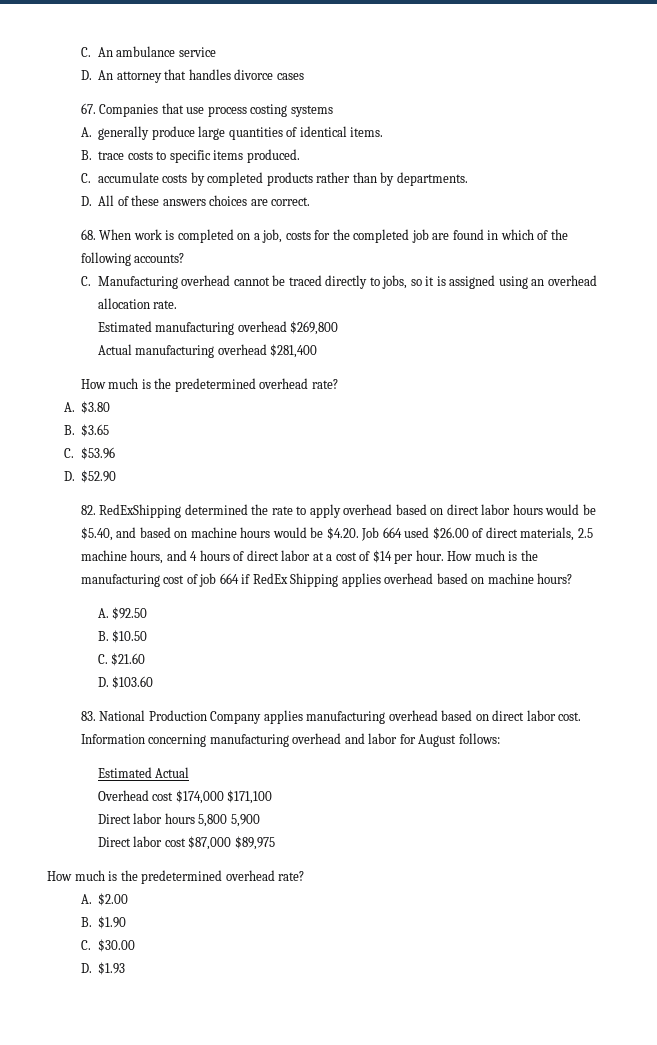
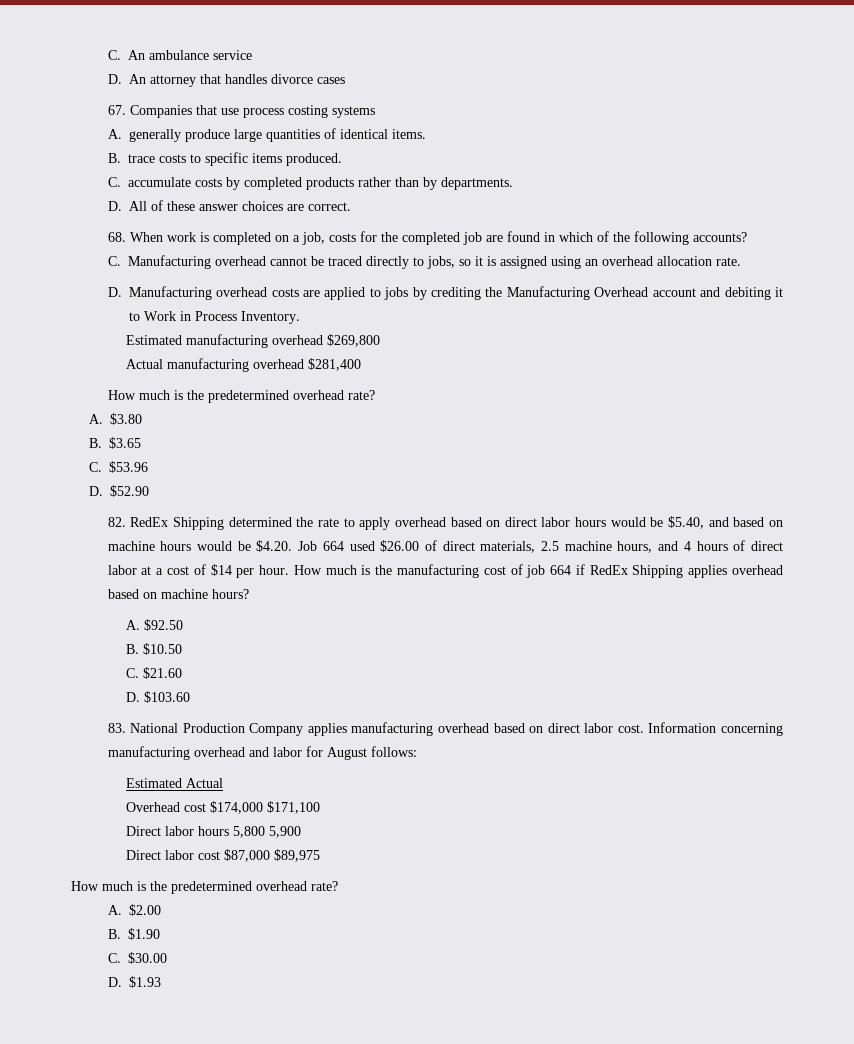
- D. All of these answers choices are correct.
+ D. All of these answer choices are correct.
+ D. Manufacturing overhead costs are applied to jobs by crediting the Manufacturing Overhead account and debiting it to Work in Process Inventory.
- 82. RedExShipping determined the rate to apply overhead based on direct labor hours would be $5.40, and based on machine hours would be $4.20. Job 664 used $26.00 of direct materials, 2.5 machine hours, and 4 hours of direct labor at a cost of $14 per hour.
+ 82. RedEx Shipping determined the rate to apply overhead based on direct labor hours would be $5.40, and based on machine hours would be $4.20. Job 664 used $26.00 of direct materials, 2.5 machine hours, and 4 hours of direct labor at a cost of $14 per hour.

